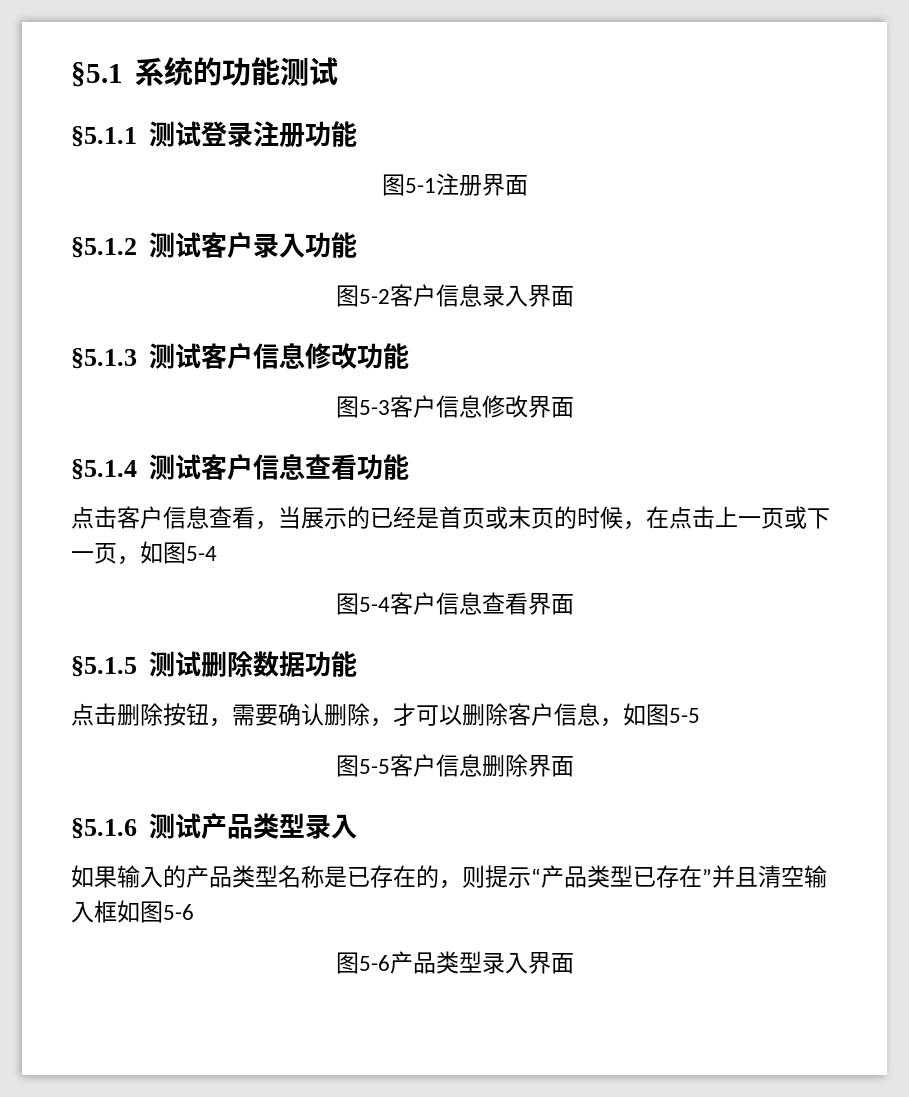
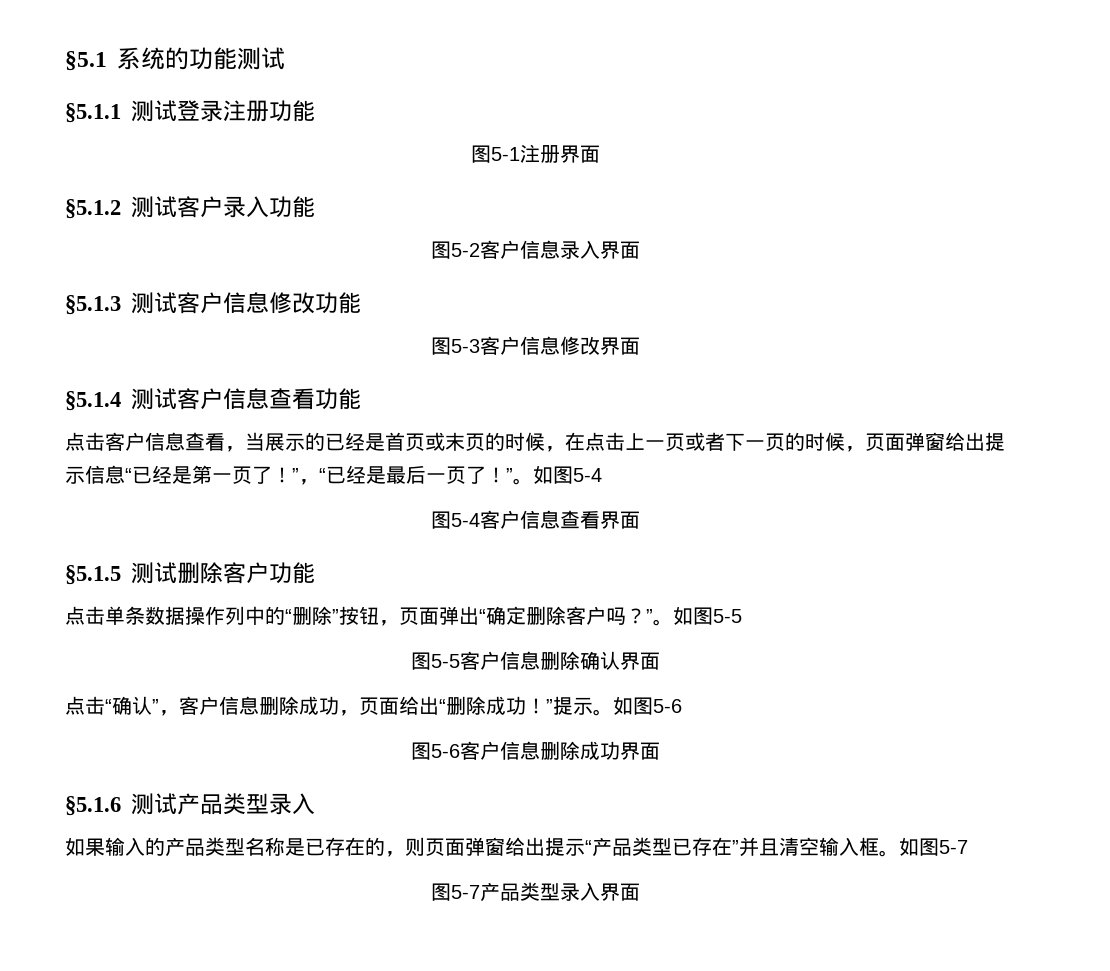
- 点击客户信息查看，当展示的已经是首页或末页的时候，在点击上一页或下一页，如图5-4
+ 点击客户信息查看，当展示的已经是首页或末页的时候，在点击上一页或者下一页的时候，页面弹窗给出提示信息“已经是第一页了！”，“已经是最后一页了！”。如图5-4
- §5.1.5测试删除数据功能
- 点击删除按钮，需要确认删除，才可以删除客户信息，如图5-5
+ §5.1.5测试删除客户功能
+ 点击单条数据操作列中的“删除”按钮，页面弹出“确定删除客户吗？”。如图5-5
- 图5-5客户信息删除界面
+ 图5-5客户信息删除确认界面
+ 点击“确认”，客户信息删除成功，页面给出“删除成功！”提示。如图5-6
+ 图5-6客户信息删除成功界面
- 如果输入的产品类型名称是已存在的，则提示“产品类型已存在”并且清空输入框如图5-6
- 图5-6产品类型录入界面
+ 如果输入的产品类型名称是已存在的，则页面弹窗给出提示“产品类型已存在”并且清空输入框。如图5-7
+ 图5-7产品类型录入界面

